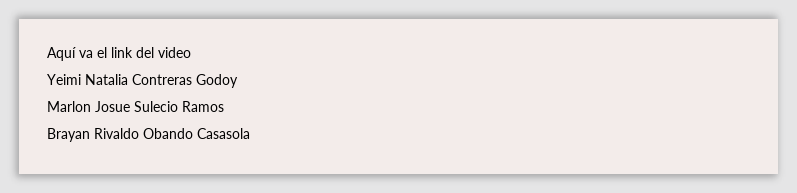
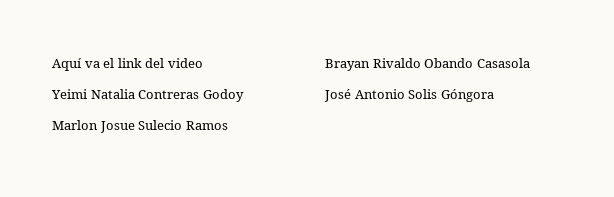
+ José Antonio Solis Góngora

